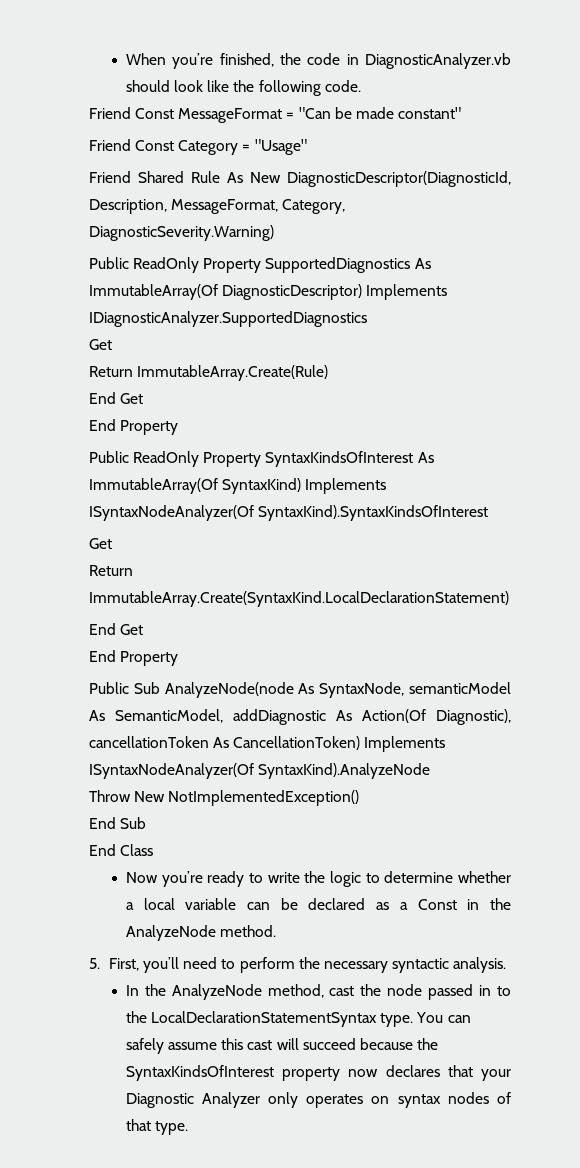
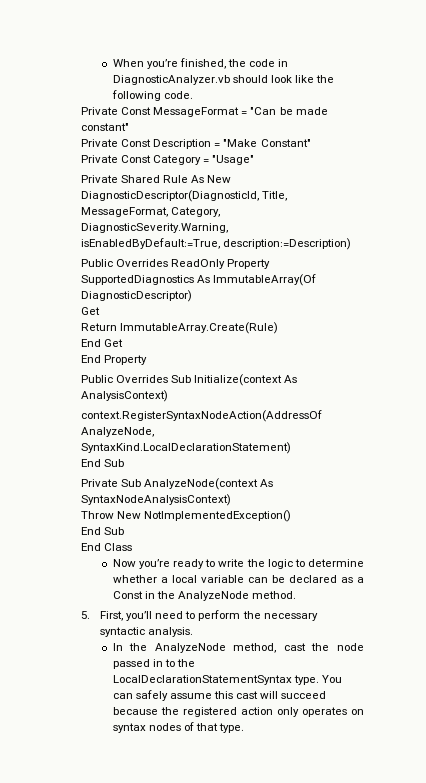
- Friend Const MessageFormat = "Can be made constant"
+ Private Const MessageFormat = "Can be made constant"
- Friend Const Category = "Usage"
+ Private Const Description = "Make Constant"
+ Private Const Category = "Usage"
- Friend Shared Rule As New DiagnosticDescriptor(DiagnosticId, Description, MessageFormat, Category, DiagnosticSeverity.Warning)
- Public ReadOnly Property SupportedDiagnostics As ImmutableArray(Of DiagnosticDescriptor) Implements IDiagnosticAnalyzer.SupportedDiagnostics
+ Private Shared Rule As New DiagnosticDescriptor(DiagnosticId, Title, MessageFormat, Category, DiagnosticSeverity.Warning, isEnabledByDefault:=True, description:=Description)
+ Public Overrides ReadOnly Property SupportedDiagnostics As ImmutableArray(Of DiagnosticDescriptor)
- Public ReadOnly Property SyntaxKindsOfInterest As ImmutableArray(Of SyntaxKind) Implements ISyntaxNodeAnalyzer(Of SyntaxKind).SyntaxKindsOfInterest
- Get
- Return ImmutableArray.Create(SyntaxKind.LocalDeclarationStatement)
- End Get
- End Property
- Public Sub AnalyzeNode(node As SyntaxNode, semanticModel As SemanticModel, addDiagnostic As Action(Of Diagnostic), cancellationToken As CancellationToken) Implements ISyntaxNodeAnalyzer(Of SyntaxKind).AnalyzeNode
+ Public Overrides Sub Initialize(context As AnalysisContext)
+ context.RegisterSyntaxNodeAction(AddressOf AnalyzeNode, SyntaxKind.LocalDeclarationStatement)
+ End Sub
+ Private Sub AnalyzeNode(context As SyntaxNodeAnalysisContext)
- You can safely assume this cast will succeed because the SyntaxKindsOfInterest property now declares that your Diagnostic Analyzer only operates on syntax nodes of that type.
+ You can safely assume this cast will succeed because the registered action only operates on syntax nodes of that type.

